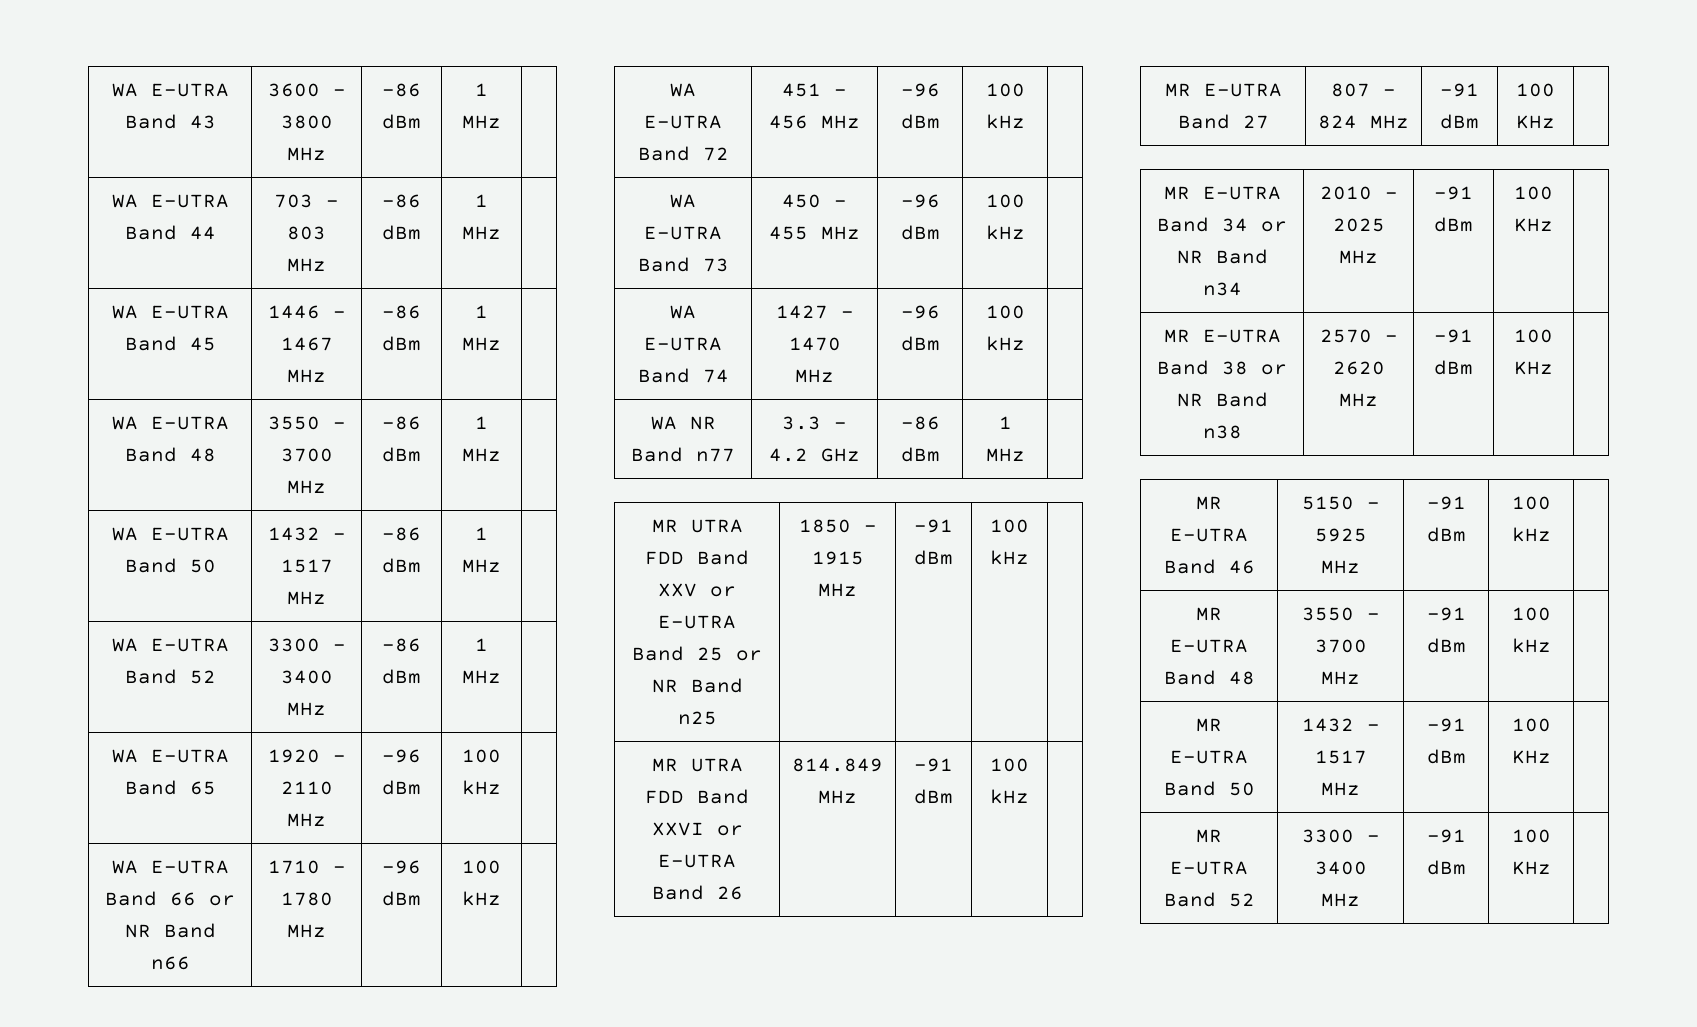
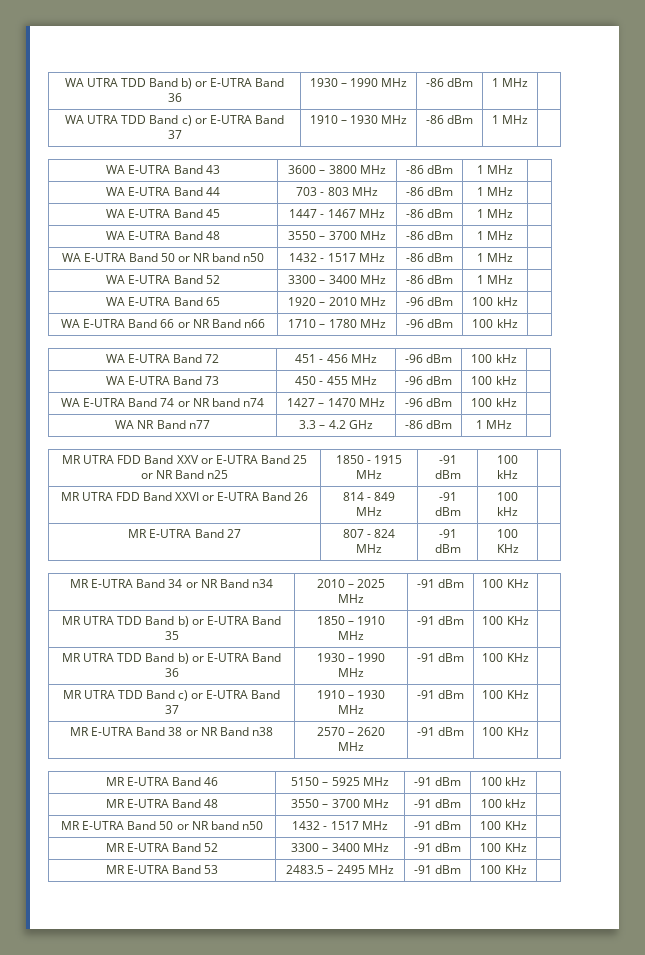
+ WA UTRA TDD Band b) or E-UTRA Band 36 | 1930 – 1990 MHz | -86 dBm | 1 MHz |
+ WA UTRA TDD Band c) or E-UTRA Band 37 | 1910 – 1930 MHz | -86 dBm | 1 MHz |
- WA E-UTRA Band 45 | 1446 - 1467 MHz | -86 dBm | 1 MHz |
+ WA E-UTRA Band 45 | 1447 - 1467 MHz | -86 dBm | 1 MHz |
- WA E-UTRA Band 50 | 1432 - 1517 MHz | -86 dBm | 1 MHz |
+ WA E-UTRA Band 50 or NR band n50 | 1432 - 1517 MHz | -86 dBm | 1 MHz |
- WA E-UTRA Band 65 | 1920 – 2110 MHz | -96 dBm | 100 kHz |
+ WA E-UTRA Band 65 | 1920 – 2010 MHz | -96 dBm | 100 kHz |
- WA E-UTRA Band 74 | 1427 – 1470 MHz | -96 dBm | 100 kHz |
+ WA E-UTRA Band 74 or NR band n74 | 1427 – 1470 MHz | -96 dBm | 100 kHz |
- MR UTRA FDD Band XXVI or E-UTRA Band 26 | 814.849 MHz | -91 dBm | 100 kHz |
+ MR UTRA FDD Band XXVI or E-UTRA Band 26 | 814 - 849 MHz | -91 dBm | 100 kHz |
+ MR UTRA TDD Band b) or E-UTRA Band 35 | 1850 – 1910 MHz | -91 dBm | 100 KHz |
+ MR UTRA TDD Band b) or E-UTRA Band 36 | 1930 – 1990 MHz | -91 dBm | 100 KHz |
+ MR UTRA TDD Band c) or E-UTRA Band 37 | 1910 – 1930 MHz | -91 dBm | 100 KHz |
- MR E-UTRA Band 50 | 1432 - 1517 MHz | -91 dBm | 100 KHz |
+ MR E-UTRA Band 50 or NR band n50 | 1432 - 1517 MHz | -91 dBm | 100 KHz |
+ MR E-UTRA Band 53 | 2483.5 – 2495 MHz | -91 dBm | 100 KHz |

